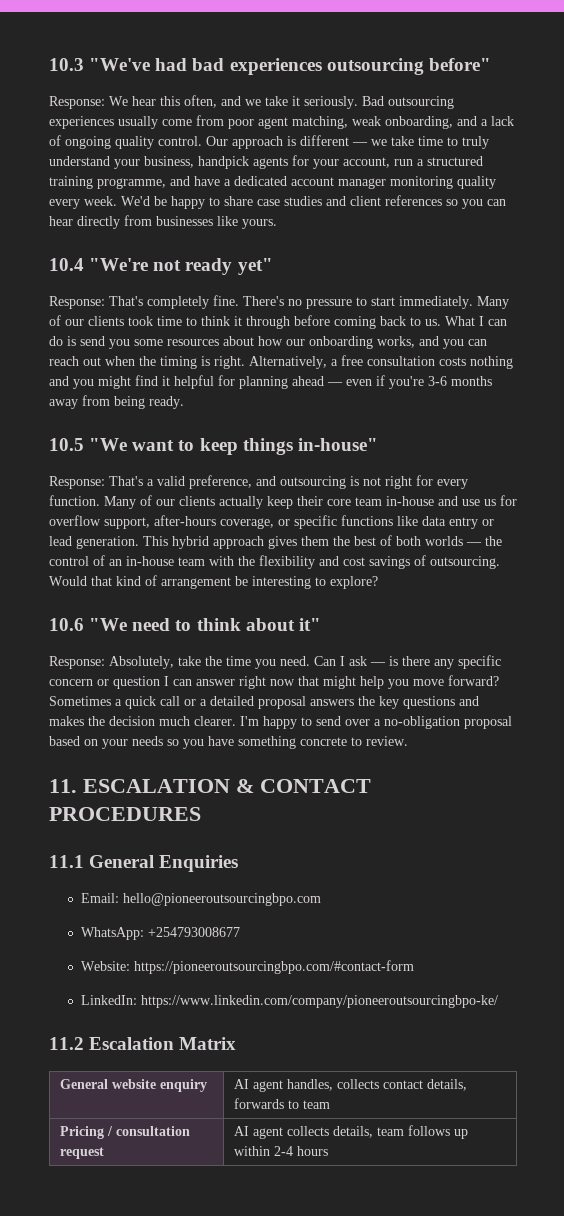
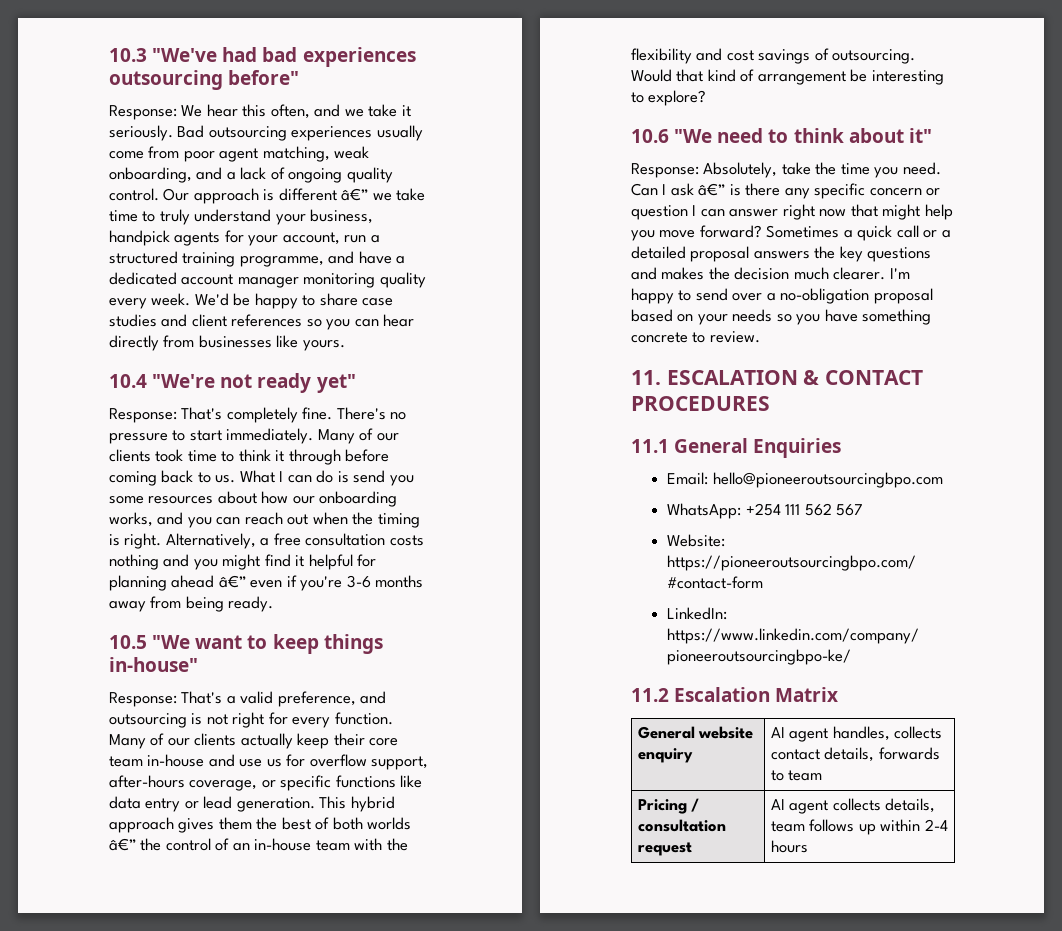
- Our approach is different — we take time to truly understand your business, handpick agents for your account, run a structured training programme, and have a dedicated account manager monitoring quality every week.
+ Our approach is different â€” we take time to truly understand your business, handpick agents for your account, run a structured training programme, and have a dedicated account manager monitoring quality every week.
- Alternatively, a free consultation costs nothing and you might find it helpful for planning ahead — even if you're 3-6 months away from being ready.
+ Alternatively, a free consultation costs nothing and you might find it helpful for planning ahead â€” even if you're 3-6 months away from being ready.
- This hybrid approach gives them the best of both worlds — the control of an in-house team with the flexibility and cost savings of outsourcing.
+ This hybrid approach gives them the best of both worlds â€” the control of an in-house team with the flexibility and cost savings of outsourcing.
- Can I ask — is there any specific concern or question I can answer right now that might help you move forward?
+ Can I ask â€” is there any specific concern or question I can answer right now that might help you move forward?
- WhatsApp: +254793008677
+ WhatsApp: +254 111 562 567

